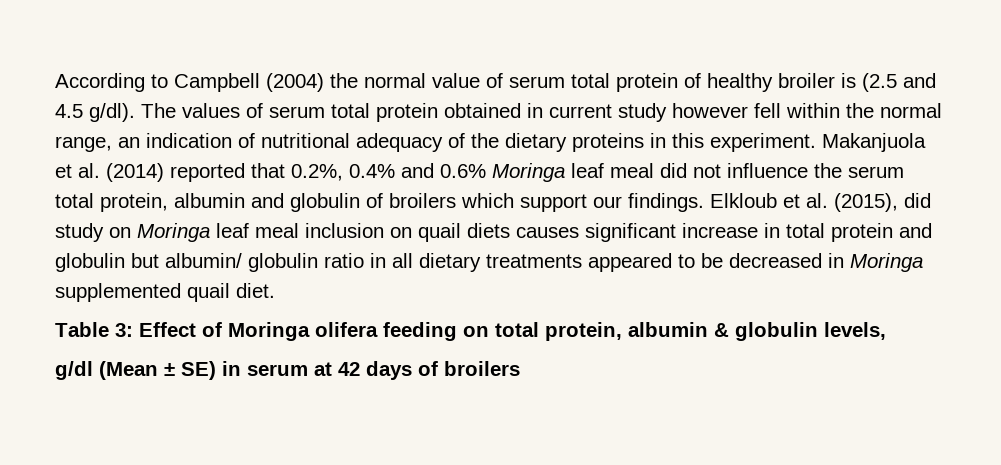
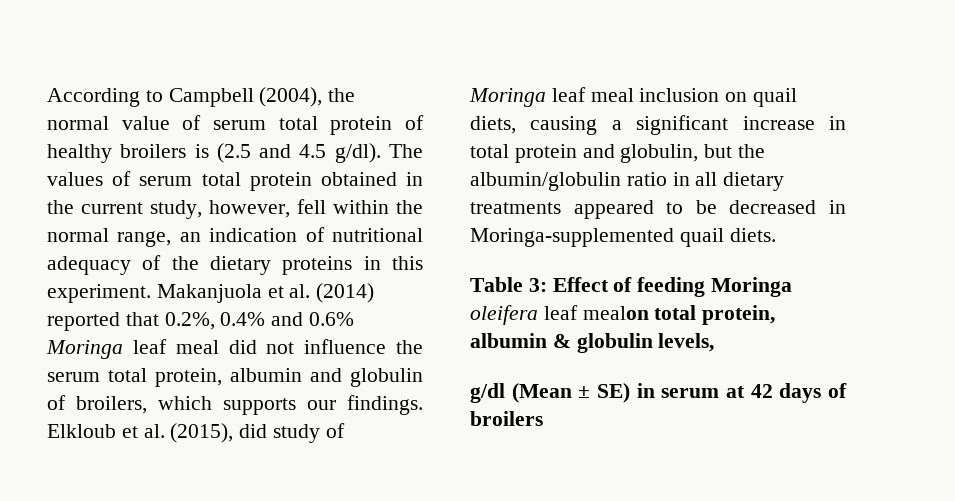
- According to Campbell (2004) the normal value of serum total protein of healthy broiler is (2.5 and 4.5 g/dl).
+ According to Campbell (2004), the normal value of serum total protein of healthy broilers is (2.5 and 4.5 g/dl).
- The values of serum total protein obtained in current study however fell within the normal range, an indication of nutritional adequacy of the dietary proteins in this experiment.
+ The values of serum total protein obtained in the current study, however, fell within the normal range, an indication of nutritional adequacy of the dietary proteins in this experiment.
- Makanjuola et al. (2014) reported that 0.2%, 0.4% and 0.6% Moringa leaf meal did not influence the serum total protein, albumin and globulin of broilers which support our findings.
+ Makanjuola et al. (2014) reported that 0.2%, 0.4% and 0.6% Moringa leaf meal did not influence the serum total protein, albumin and globulin of broilers, which supports our findings.
- Elkloub et al. (2015), did study on Moringa leaf meal inclusion on quail diets causes significant increase in total protein and globulin but albumin/ globulin ratio in all dietary treatments appeared to be decreased in Moringa supplemented quail diet.
+ Elkloub et al. (2015), did study of Moringa leaf meal inclusion on quail diets, causing a significant increase in total protein and globulin, but the albumin/globulin ratio in all dietary treatments appeared to be decreased in Moringa-supplemented quail diets.
- Table 3: Effect of Moringa olifera feeding on total protein, albumin & globulin levels,
+ Table 3: Effect of feeding Moringa oleifera leaf mealon total protein, albumin & globulin levels,

